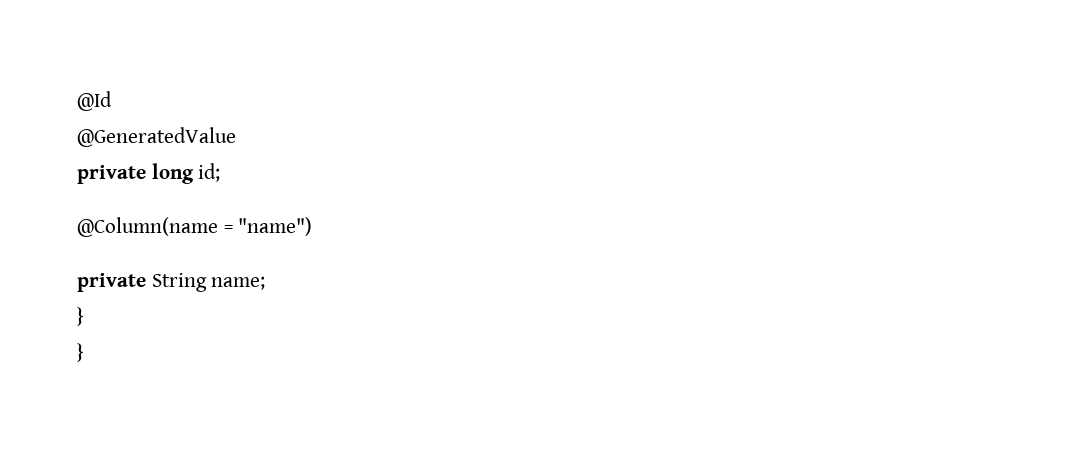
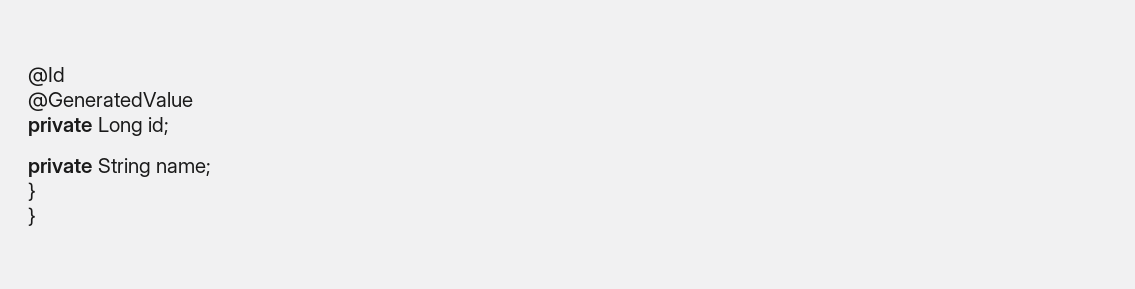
- private long id;
+ private Long id;
- @Column(name = "name")

